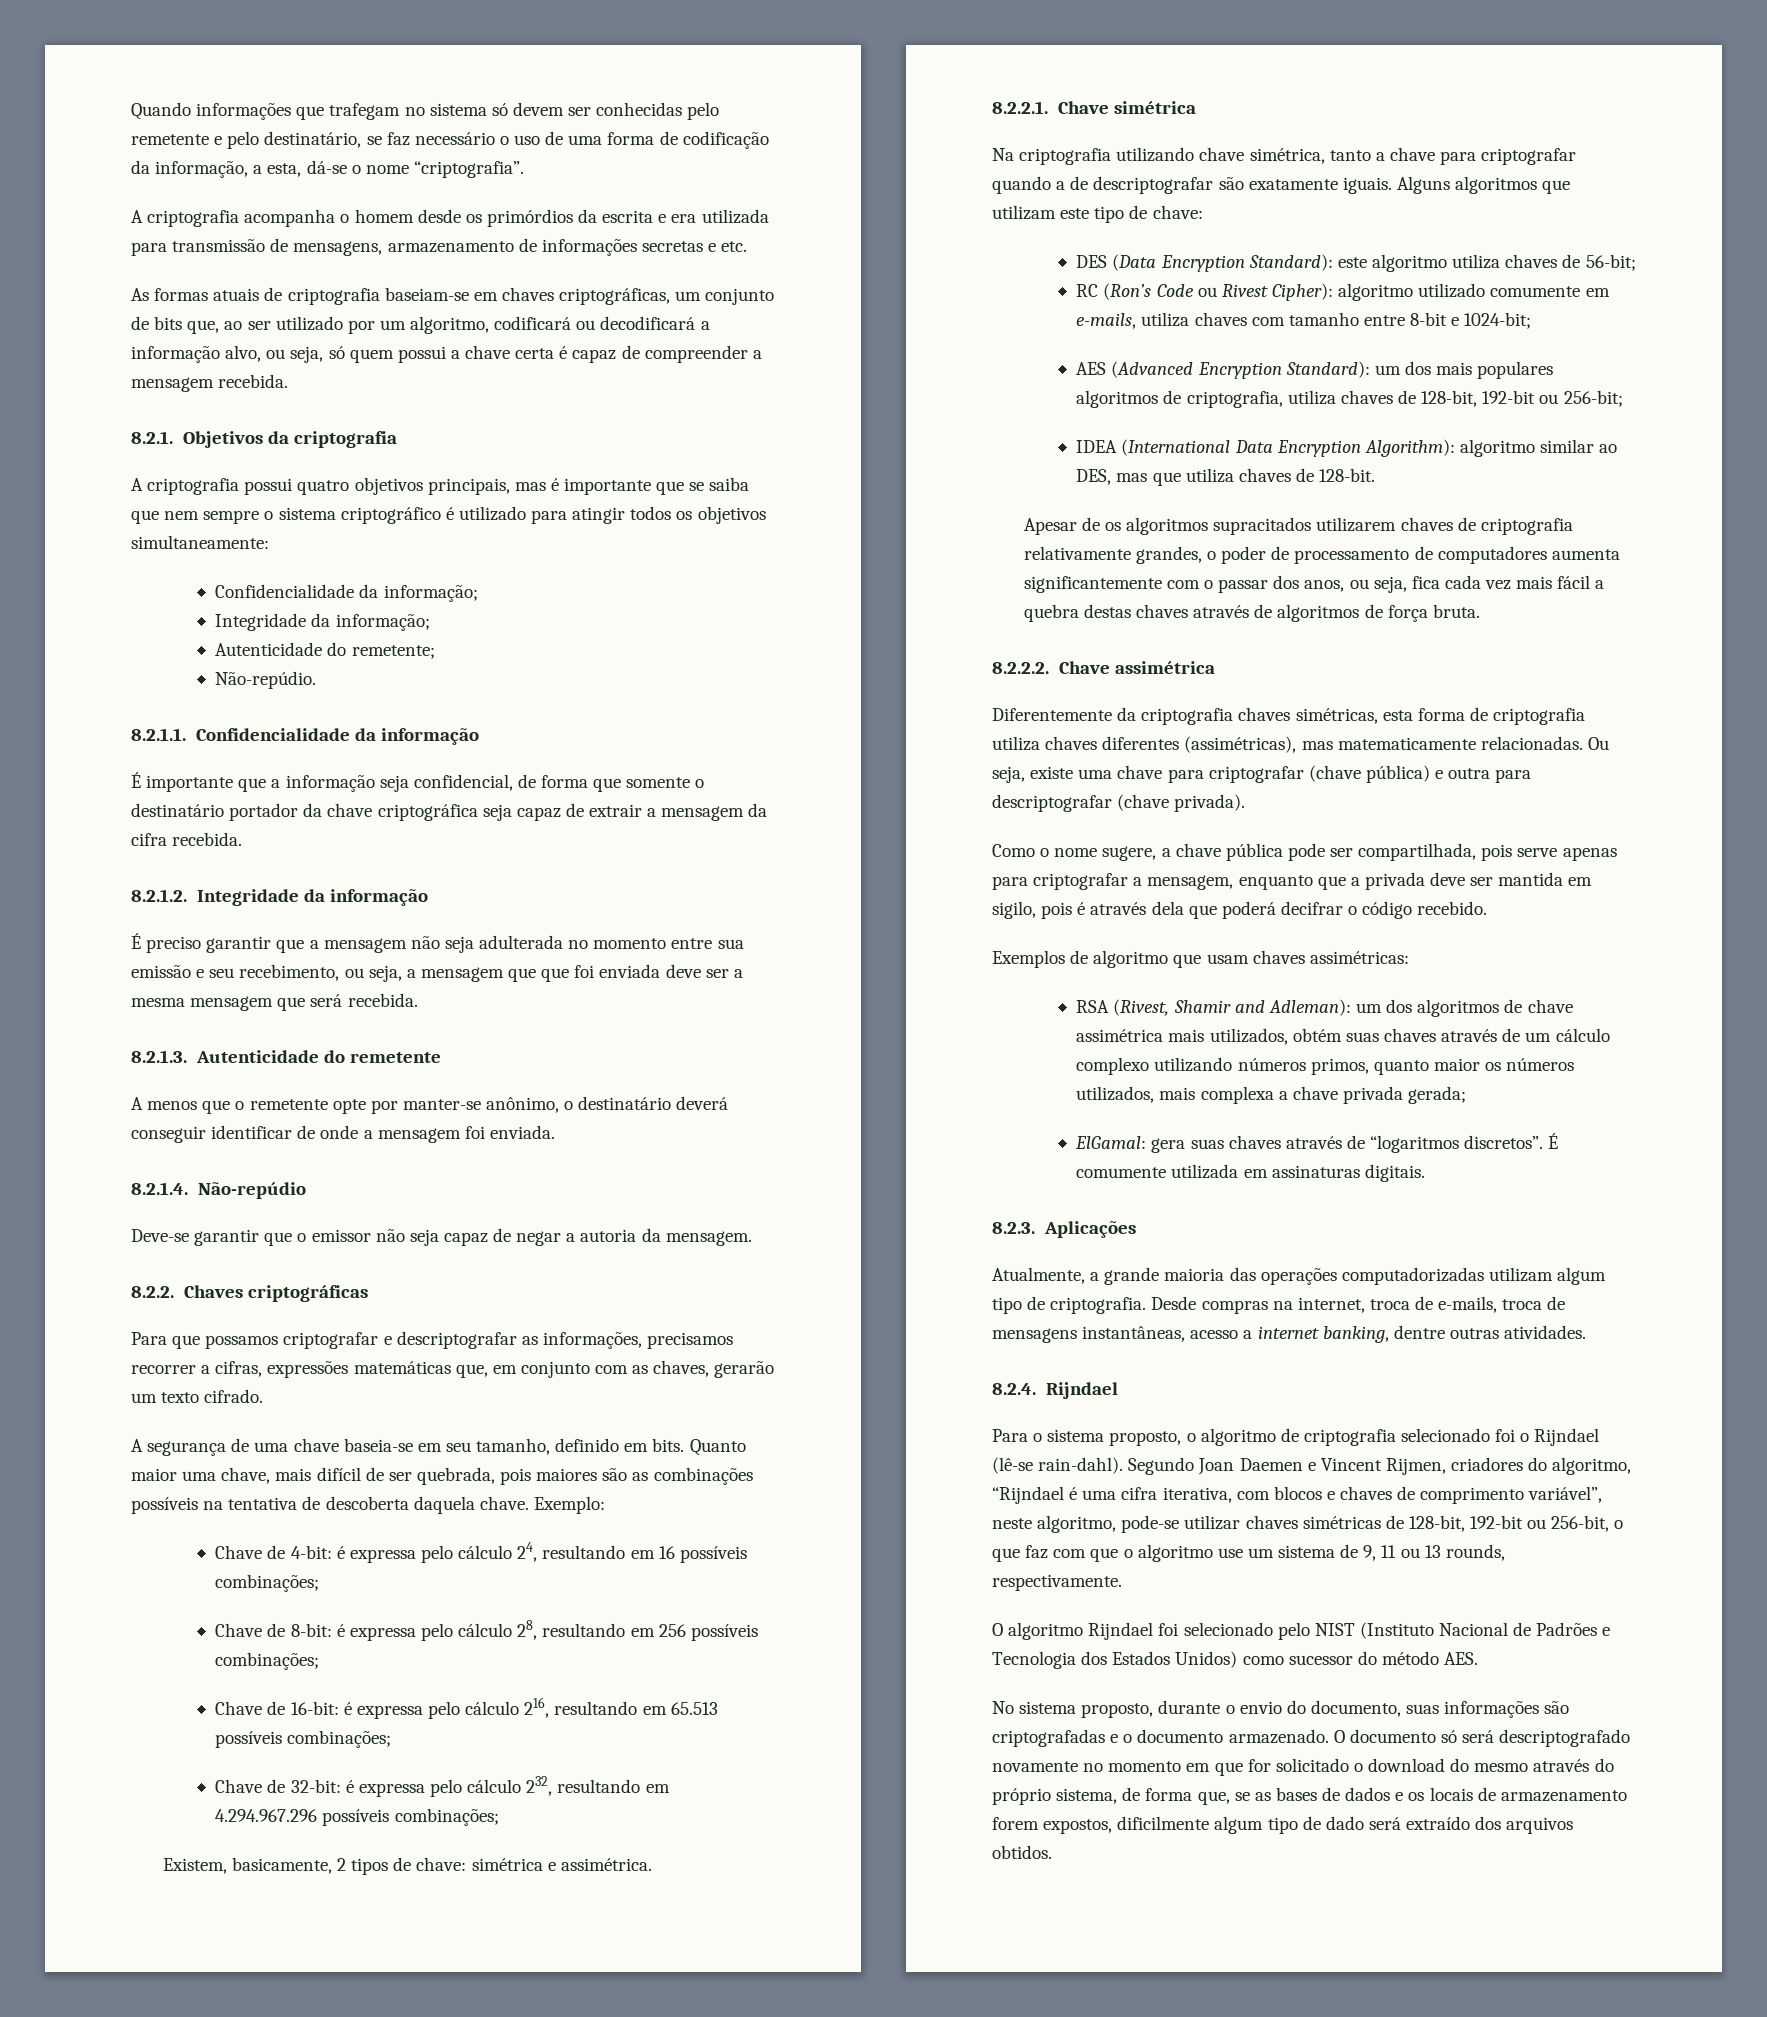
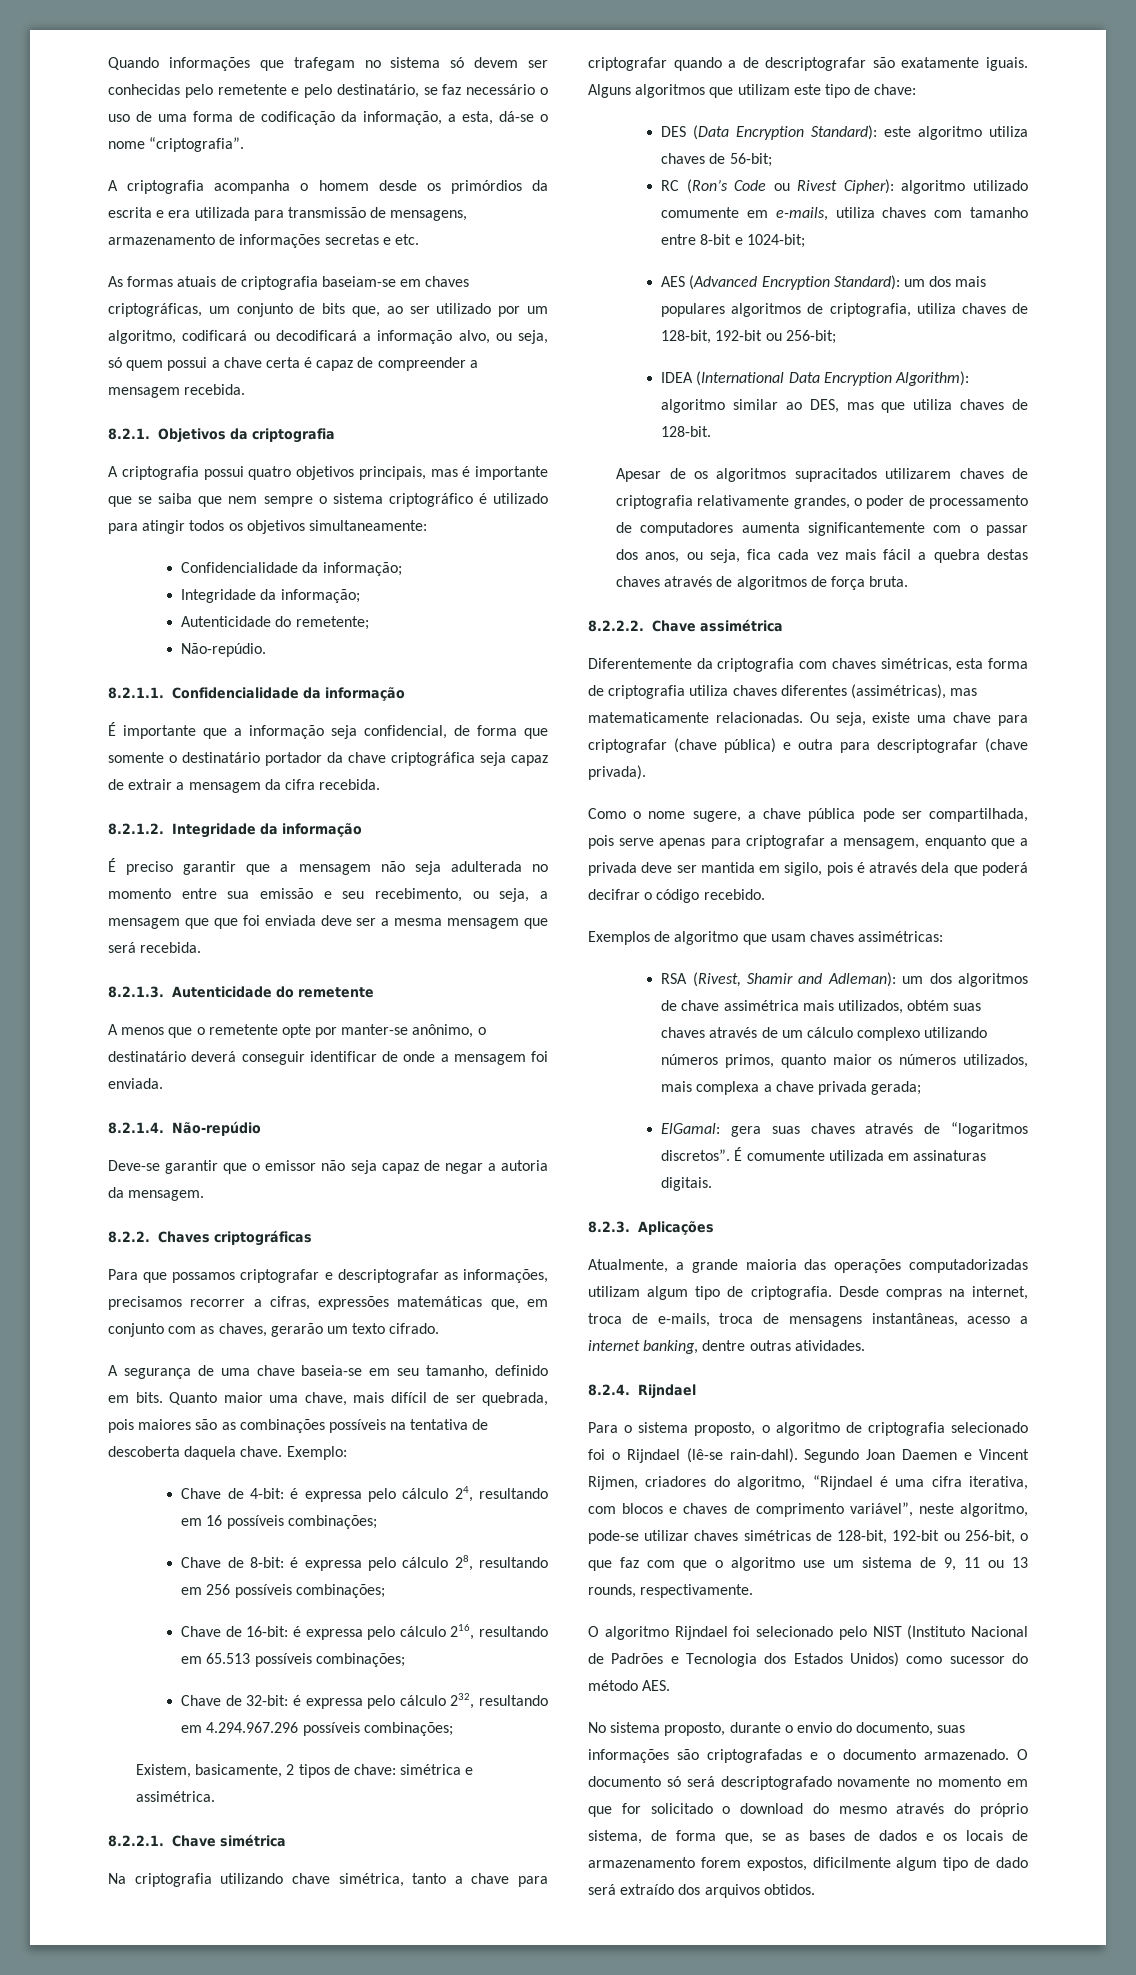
- Diferentemente da criptografia chaves simétricas, esta forma de criptografia utiliza chaves diferentes (assimétricas), mas matematicamente relacionadas.
+ Diferentemente da criptografia com chaves simétricas, esta forma de criptografia utiliza chaves diferentes (assimétricas), mas matematicamente relacionadas.

